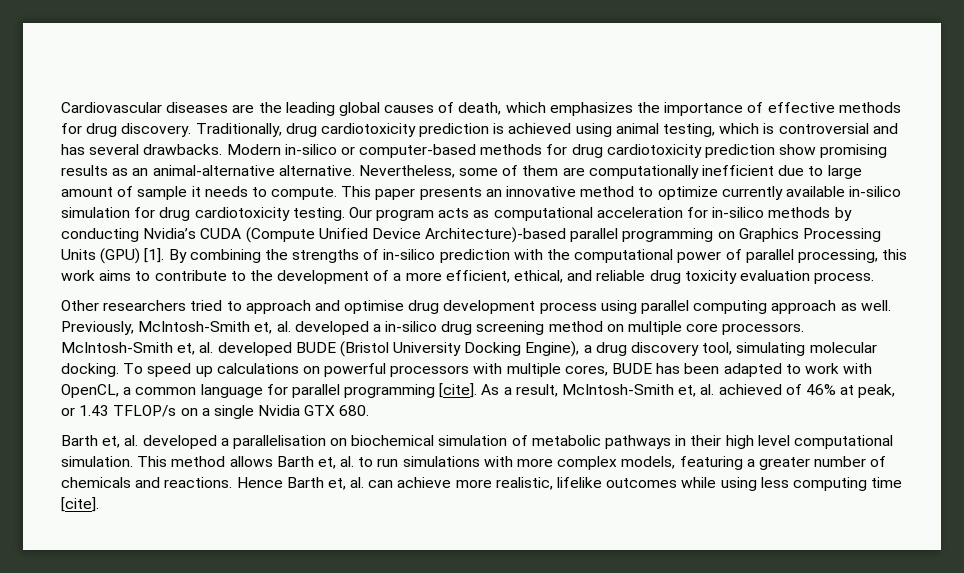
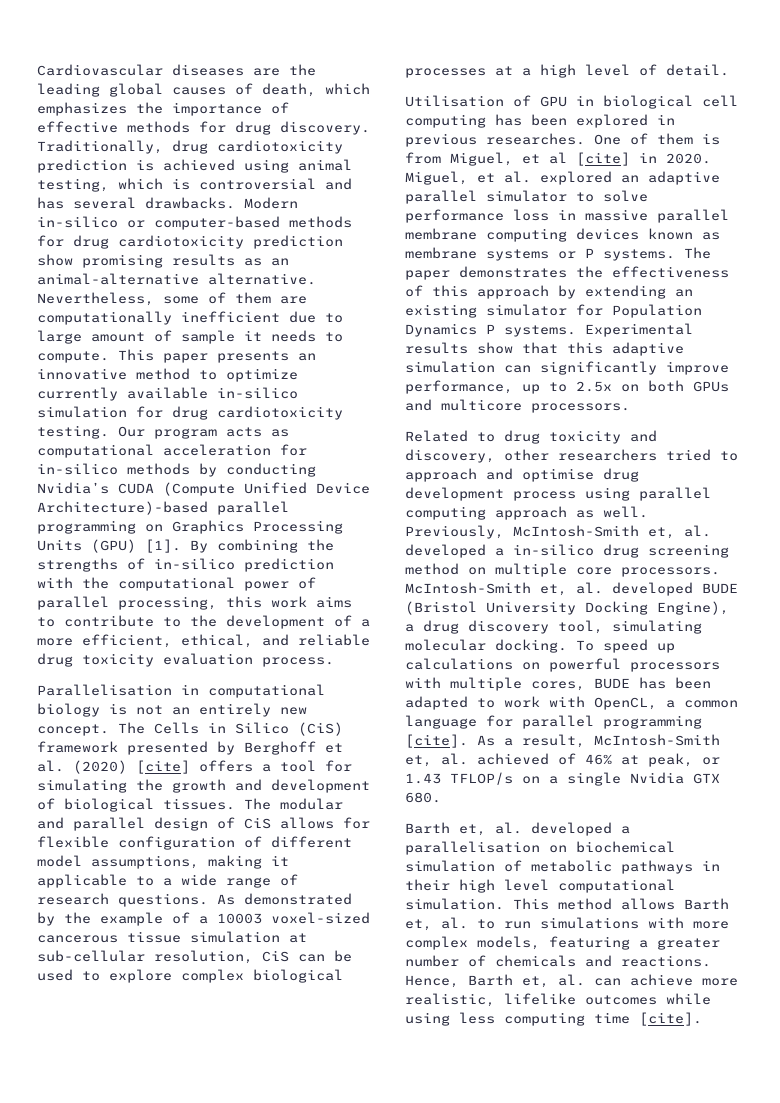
- Other researchers tried to approach and optimise drug development process using parallel computing approach as well.
+ Parallelisation in computational biology is not an entirely new concept. The Cells in Silico (CiS) framework presented by Berghoff et al. (2020) [cite] offers a tool for simulating the growth and development of biological tissues. The modular and parallel design of CiS allows for flexible configuration of different model assumptions, making it applicable to a wide range of research questions. As demonstrated by the example of a 10003 voxel-sized cancerous tissue simulation at sub-cellular resolution, CiS can be used to explore complex biological processes at a high level of detail.
+ Utilisation of GPU in biological cell computing has been explored in previous researches. One of them is from Miguel, et al [cite] in 2020. Miguel, et al. explored an adaptive parallel simulator to solve performance loss in massive parallel membrane computing devices known as membrane systems or P systems. The paper demonstrates the effectiveness of this approach by extending an existing simulator for Population Dynamics P systems. Experimental results show that this adaptive simulation can significantly improve performance, up to 2.5x on both GPUs and multicore processors.
+ Related to drug toxicity and discovery, other researchers tried to approach and optimise drug development process using parallel computing approach as well.
- Hence Barth et, al. can achieve more realistic, lifelike outcomes while using less computing time [cite].
+ Hence, Barth et, al. can achieve more realistic, lifelike outcomes while using less computing time [cite].

